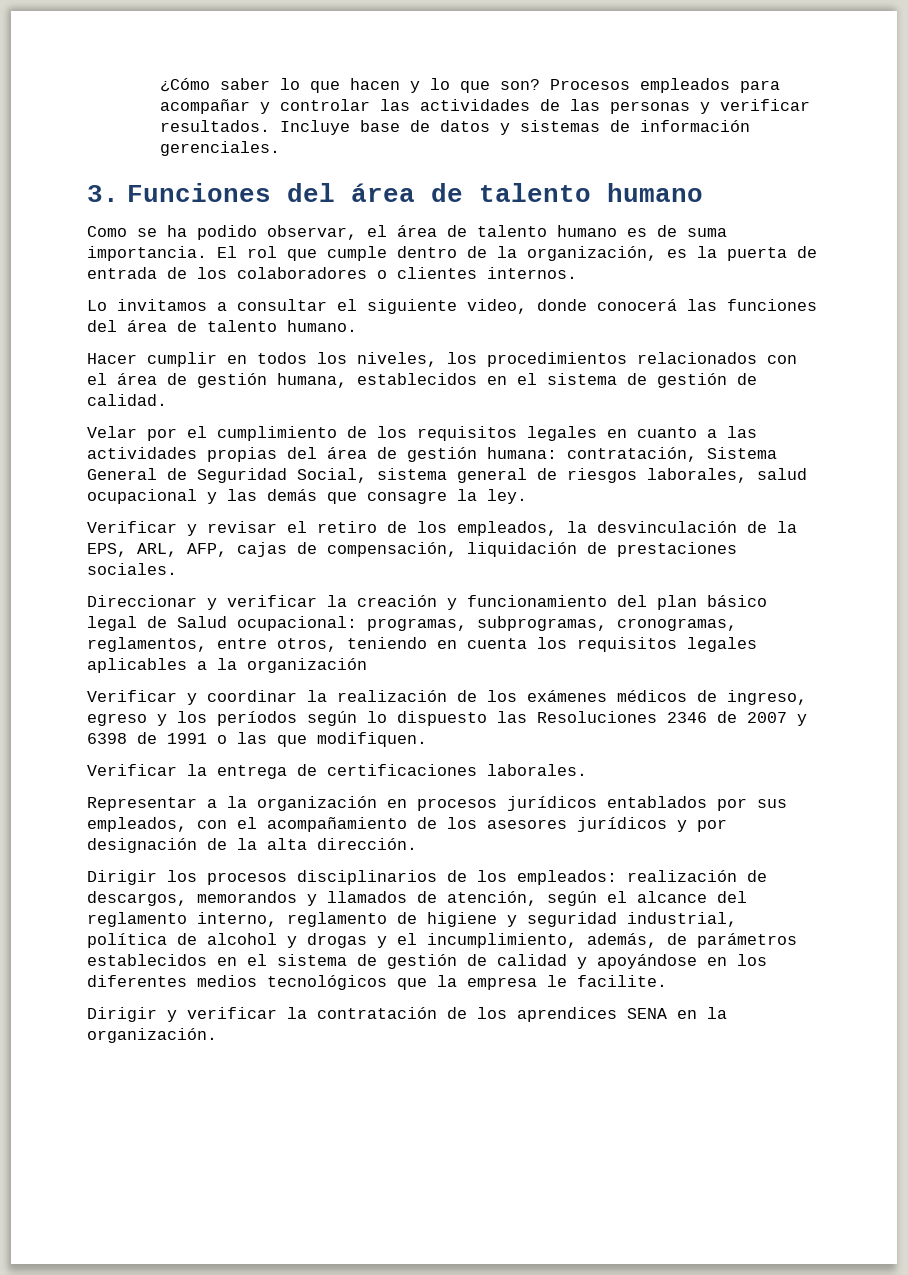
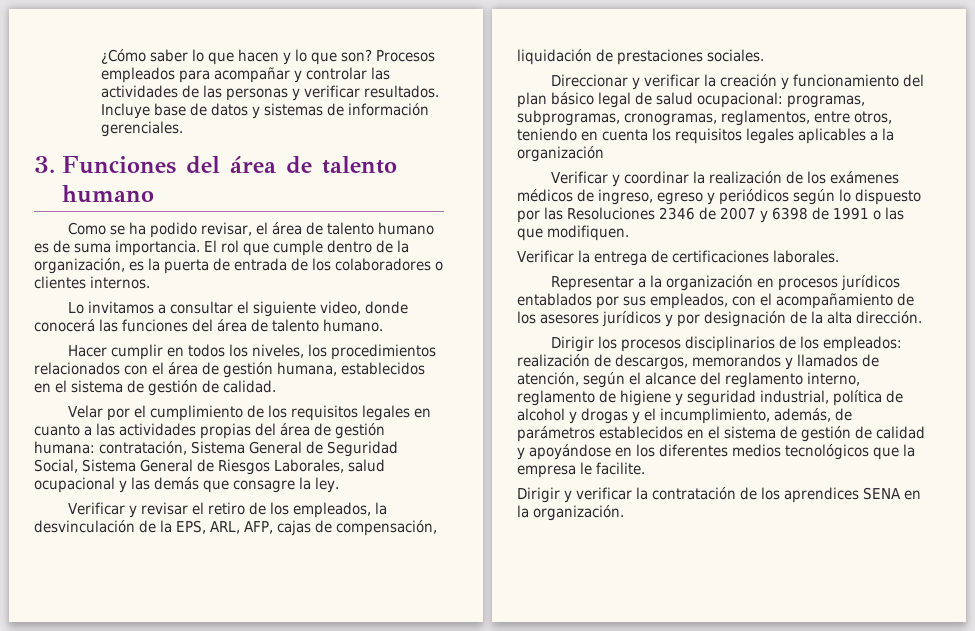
- Como se ha podido observar, el área de talento humano es de suma importancia.
+ Como se ha podido revisar, el área de talento humano es de suma importancia.
- Velar por el cumplimiento de los requisitos legales en cuanto a las actividades propias del área de gestión humana: contratación, Sistema General de Seguridad Social, sistema general de riesgos laborales, salud ocupacional y las demás que consagre la ley.
+ Velar por el cumplimiento de los requisitos legales en cuanto a las actividades propias del área de gestión humana: contratación, Sistema General de Seguridad Social, Sistema General de Riesgos Laborales, salud ocupacional y las demás que consagre la ley.
- Direccionar y verificar la creación y funcionamiento del plan básico legal de Salud ocupacional: programas, subprogramas, cronogramas, reglamentos, entre otros, teniendo en cuenta los requisitos legales aplicables a la organización
+ Direccionar y verificar la creación y funcionamiento del plan básico legal de salud ocupacional: programas, subprogramas, cronogramas, reglamentos, entre otros, teniendo en cuenta los requisitos legales aplicables a la organización
- Verificar y coordinar la realización de los exámenes médicos de ingreso, egreso y los períodos según lo dispuesto las Resoluciones 2346 de 2007 y 6398 de 1991 o las que modifiquen.
+ Verificar y coordinar la realización de los exámenes médicos de ingreso, egreso y periódicos según lo dispuesto por las Resoluciones 2346 de 2007 y 6398 de 1991 o las que modifiquen.

